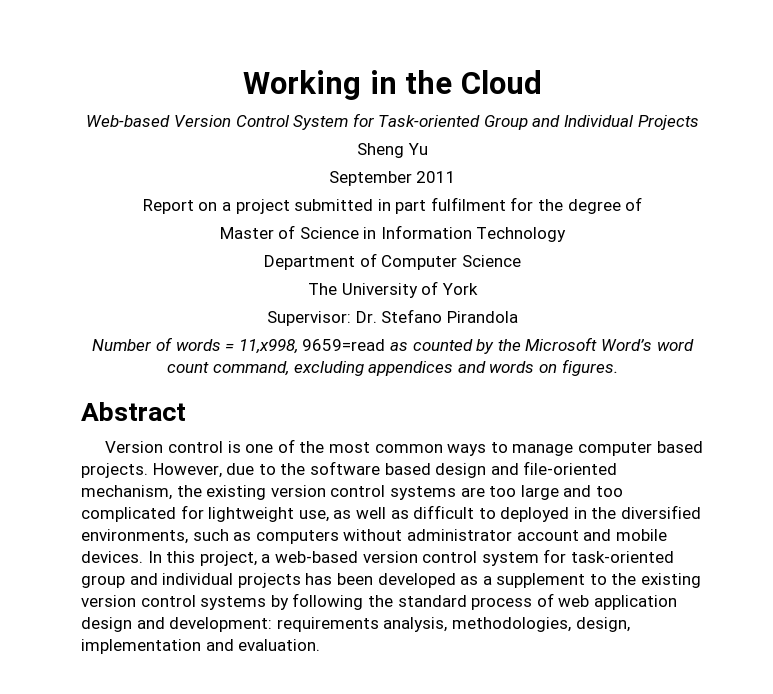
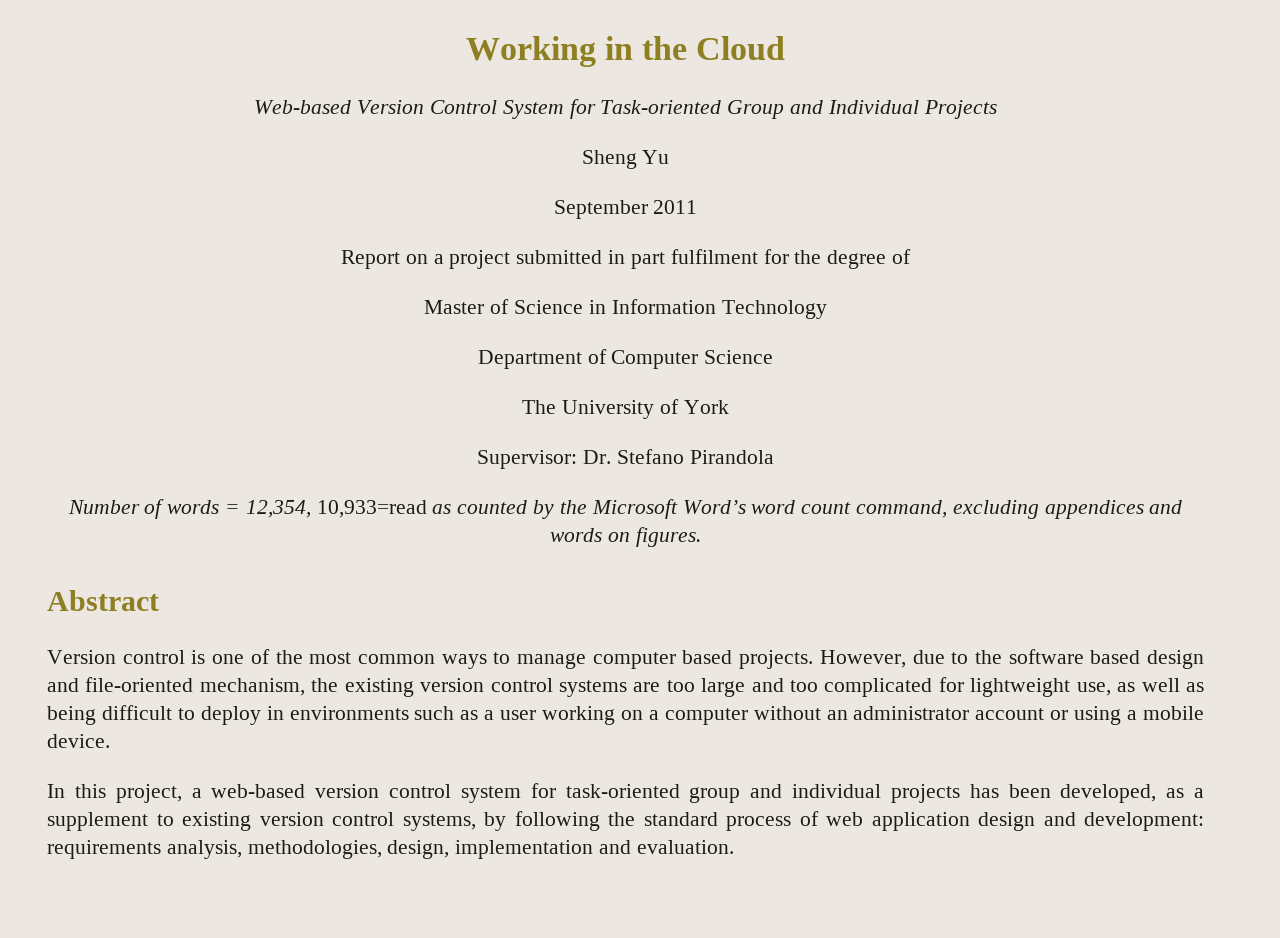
- Number of words = 11,x998, 9659=read as counted by the Microsoft Word’s word count command, excluding appendices and words on figures.
+ Number of words = 12,354, 10,933=read as counted by the Microsoft Word’s word count command, excluding appendices and words on figures.
- However, due to the software based design and file-oriented mechanism, the existing version control systems are too large and too complicated for lightweight use, as well as difficult to deployed in the diversified environments, such as computers without administrator account and mobile devices. In this project, a web-based version control system for task-oriented group and individual projects has been developed as a supplement to the existing version control systems by following the standard process of web application design and development:
+ However, due to the software based design and file-oriented mechanism, the existing version control systems are too large and too complicated for lightweight use, as well as being difficult to deploy in environments such as a user working on a computer without an administrator account or using a mobile device.
+ In this project, a web-based version control system for task-oriented group and individual projects has been developed, as a supplement to existing version control systems, by following the standard process of web application design and development:

